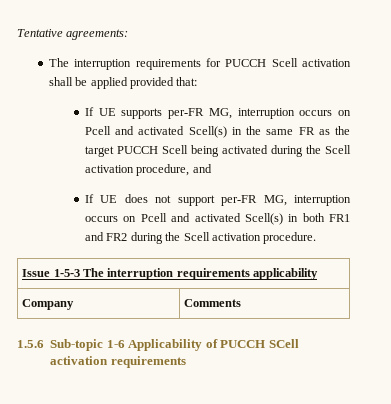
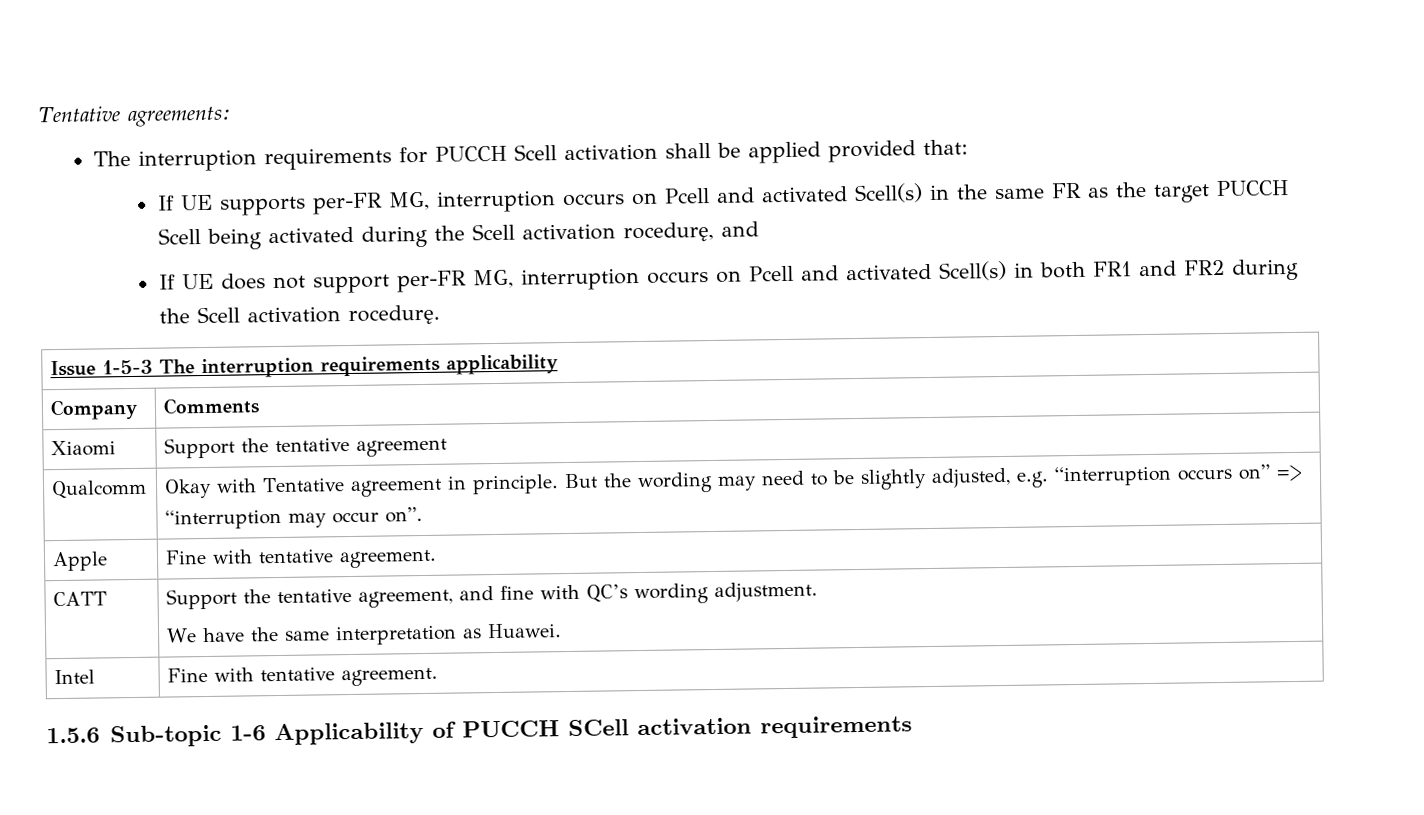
- If UE supports per-FR MG, interruption occurs on Pcell and activated Scell(s) in the same FR as the target PUCCH Scell being activated during the Scell activation procedure, and
+ If UE supports per-FR MG, interruption occurs on Pcell and activated Scell(s) in the same FR as the target PUCCH Scell being activated during the Scell activation rocedurę, and
- If UE does not support per-FR MG, interruption occurs on Pcell and activated Scell(s) in both FR1 and FR2 during the Scell activation procedure.
+ If UE does not support per-FR MG, interruption occurs on Pcell and activated Scell(s) in both FR1 and FR2 during the Scell activation rocedurę.
+ Xiaomi | Support the tentative agreement
+ Qualcomm | Okay with Tentative agreement in principle. But the wording may need to be slightly adjusted, e.g. “interruption occurs on” => “interruption may occur on”.
+ Apple | Fine with tentative agreement.
+ CATT | Support the tentative agreement, and fine with QC’s wording adjustment.
+ We have the same interpretation as Huawei.
+ Intel | Fine with tentative agreement.

